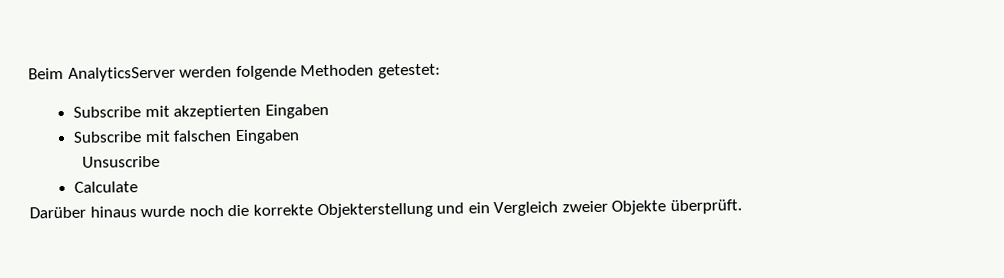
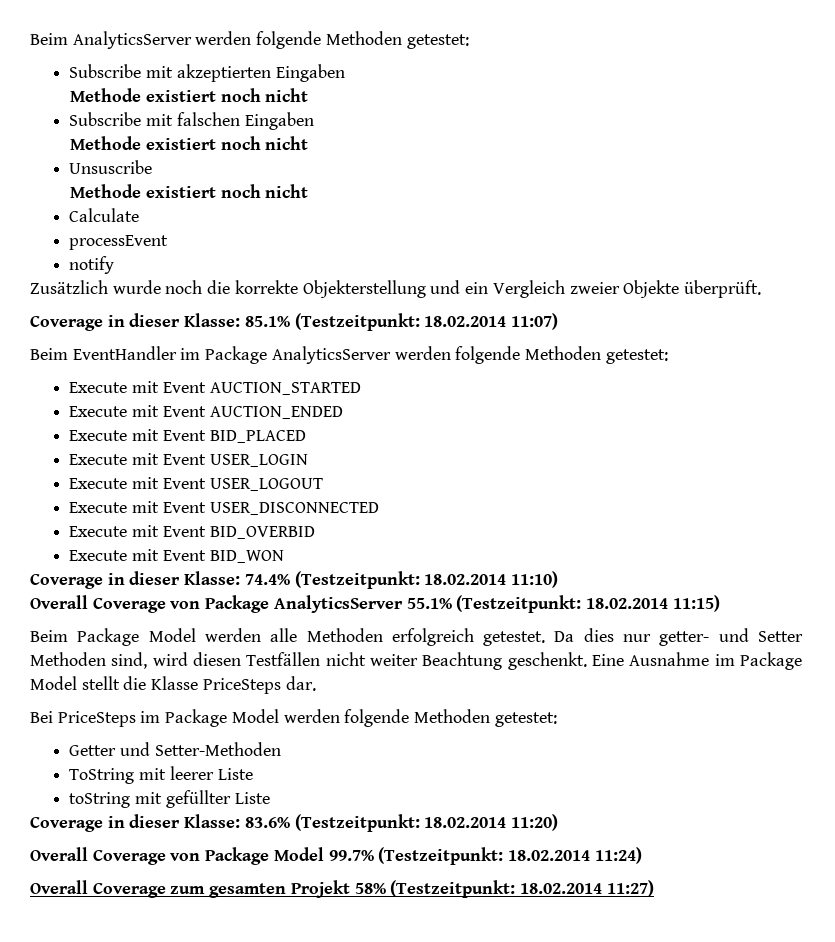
  Subscribe mit akzeptierten Eingaben
+ Methode existiert noch nicht
  Subscribe mit falschen Eingaben
+ Methode existiert noch nicht
  Unsuscribe
+ Methode existiert noch nicht
  Calculate
- Darüber hinaus wurde noch die korrekte Objekterstellung und ein Vergleich zweier Objekte überprüft.
+ processEvent
+ notify
+ Zusätzlich wurde noch die korrekte Objekterstellung und ein Vergleich zweier Objekte überprüft.
+ Coverage in dieser Klasse: 85.1% (Testzeitpunkt: 18.02.2014 11:07)
+ Beim EventHandler im Package AnalyticsServer werden folgende Methoden getestet:
+ Execute mit Event AUCTION_STARTED
+ Execute mit Event AUCTION_ENDED
+ Execute mit Event BID_PLACED
+ Execute mit Event USER_LOGIN
+ Execute mit Event USER_LOGOUT
+ Execute mit Event USER_DISCONNECTED
+ Execute mit Event BID_OVERBID
+ Execute mit Event BID_WON
+ Coverage in dieser Klasse: 74.4% (Testzeitpunkt: 18.02.2014 11:10)
+ Overall Coverage von Package AnalyticsServer 55.1% (Testzeitpunkt: 18.02.2014 11:15)
+ Beim Package Model werden alle Methoden erfolgreich getestet. Da dies nur getter- und Setter Methoden sind, wird diesen Testfällen nicht weiter Beachtung geschenkt. Eine Ausnahme im Package Model stellt die Klasse PriceSteps dar.
+ Bei PriceSteps im Package Model werden folgende Methoden getestet:
+ Getter und Setter-Methoden
+ ToString mit leerer Liste
+ toString mit gefüllter Liste
+ Coverage in dieser Klasse: 83.6% (Testzeitpunkt: 18.02.2014 11:20)
+ Overall Coverage von Package Model 99.7% (Testzeitpunkt: 18.02.2014 11:24)
+ Overall Coverage zum gesamten Projekt 58% (Testzeitpunkt: 18.02.2014 11:27)

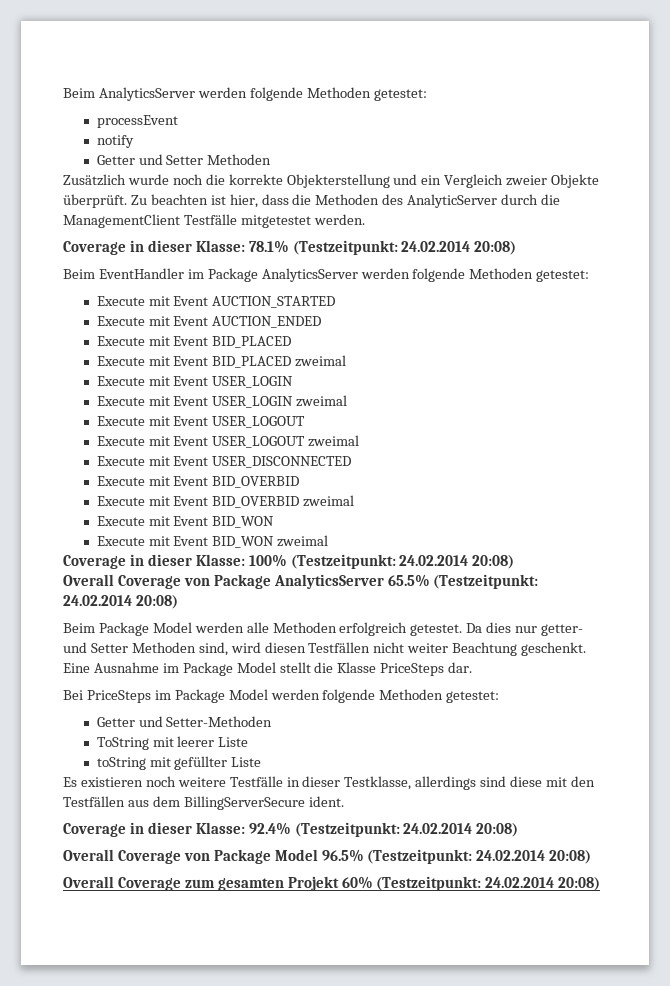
- Subscribe mit akzeptierten Eingaben
- Methode existiert noch nicht
- Subscribe mit falschen Eingaben
- Methode existiert noch nicht
- Unsuscribe
- Methode existiert noch nicht
- Calculate
  processEvent
  notify
+ Getter und Setter Methoden
- Zusätzlich wurde noch die korrekte Objekterstellung und ein Vergleich zweier Objekte überprüft.
- Coverage in dieser Klasse: 85.1% (Testzeitpunkt: 18.02.2014 11:07)
+ Zusätzlich wurde noch die korrekte Objekterstellung und ein Vergleich zweier Objekte überprüft. Zu beachten ist hier, dass die Methoden des AnalyticServer durch die ManagementClient Testfälle mitgetestet werden.
+ Coverage in dieser Klasse: 78.1% (Testzeitpunkt: 24.02.2014 20:08)
+ Execute mit Event BID_PLACED zweimal
  Execute mit Event USER_LOGIN
+ Execute mit Event USER_LOGIN zweimal
  Execute mit Event USER_LOGOUT
+ Execute mit Event USER_LOGOUT zweimal
+ Execute mit Event BID_OVERBID zweimal
  Execute mit Event BID_WON
- Coverage in dieser Klasse: 74.4% (Testzeitpunkt: 18.02.2014 11:10)
+ Execute mit Event BID_WON zweimal
+ Coverage in dieser Klasse: 100% (Testzeitpunkt: 24.02.2014 20:08)
- Overall Coverage von Package AnalyticsServer 55.1% (Testzeitpunkt: 18.02.2014 11:15)
+ Overall Coverage von Package AnalyticsServer 65.5% (Testzeitpunkt: 24.02.2014 20:08)
- Coverage in dieser Klasse: 83.6% (Testzeitpunkt: 18.02.2014 11:20)
+ Es existieren noch weitere Testfälle in dieser Testklasse, allerdings sind diese mit den Testfällen aus dem BillingServerSecure ident.
+ Coverage in dieser Klasse: 92.4% (Testzeitpunkt: 24.02.2014 20:08)
- Overall Coverage von Package Model 99.7% (Testzeitpunkt: 18.02.2014 11:24)
+ Overall Coverage von Package Model 96.5% (Testzeitpunkt: 24.02.2014 20:08)
- Overall Coverage zum gesamten Projekt 58% (Testzeitpunkt: 18.02.2014 11:27)
+ Overall Coverage zum gesamten Projekt 60% (Testzeitpunkt: 24.02.2014 20:08)

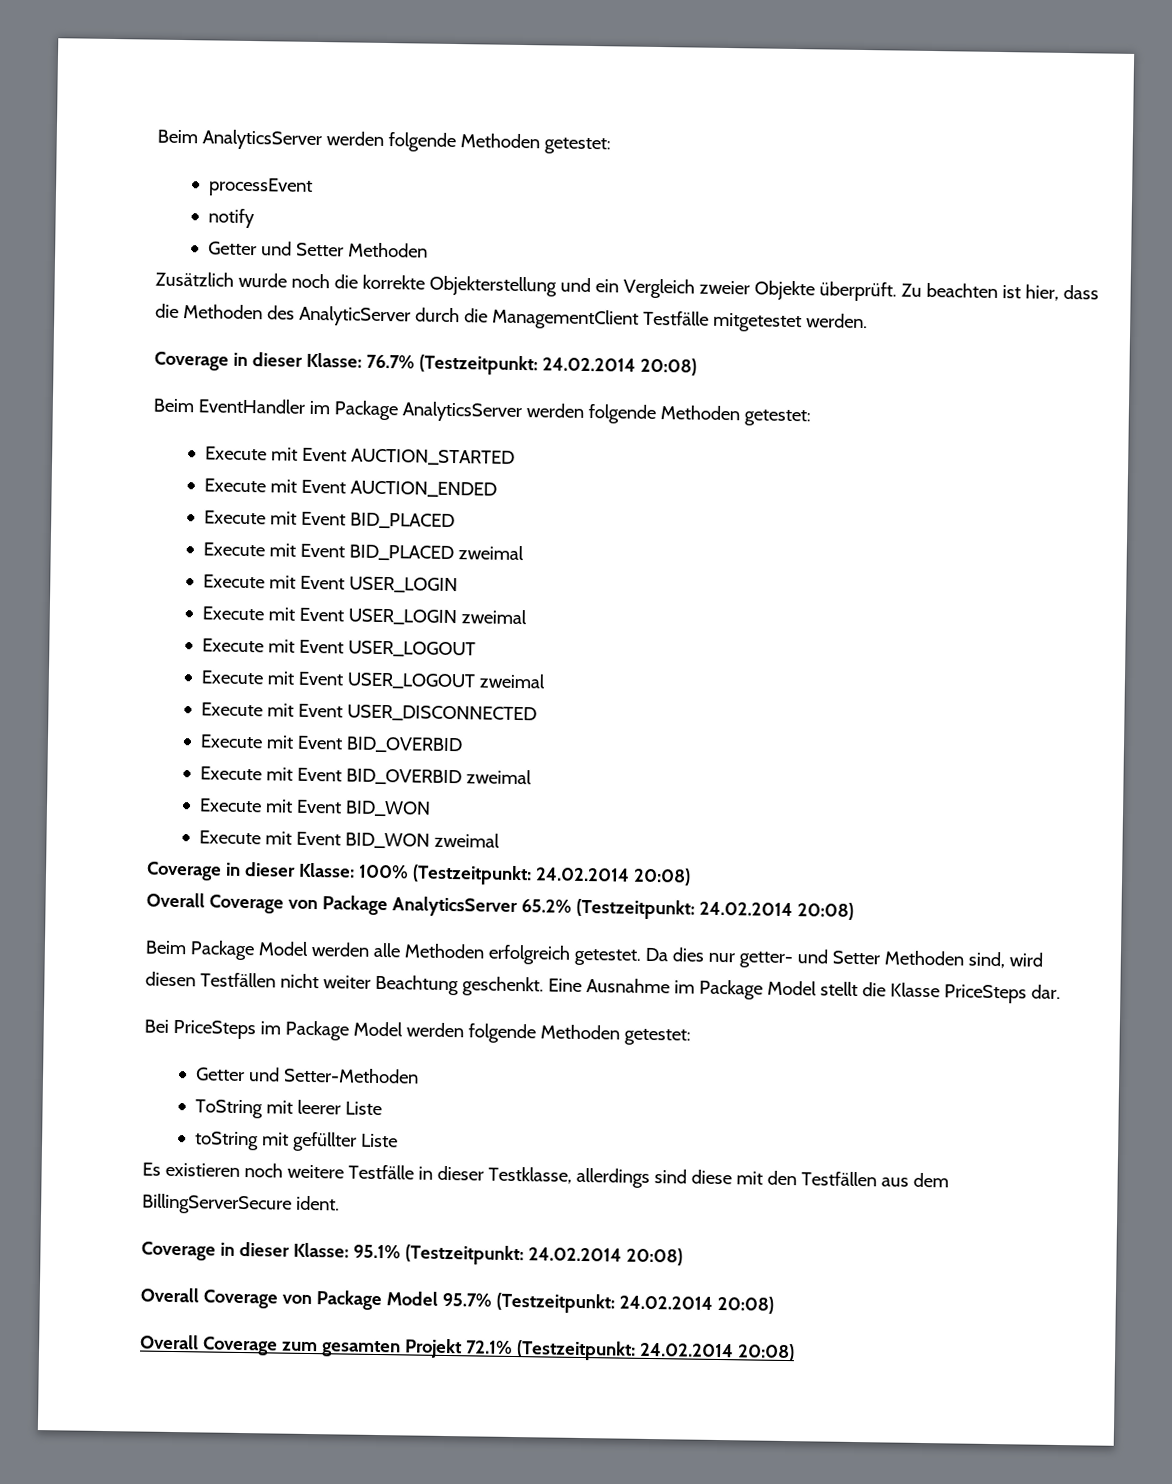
- Coverage in dieser Klasse: 78.1% (Testzeitpunkt: 24.02.2014 20:08)
+ Coverage in dieser Klasse: 76.7% (Testzeitpunkt: 24.02.2014 20:08)
- Overall Coverage von Package AnalyticsServer 65.5% (Testzeitpunkt: 24.02.2014 20:08)
+ Overall Coverage von Package AnalyticsServer 65.2% (Testzeitpunkt: 24.02.2014 20:08)
- Coverage in dieser Klasse: 92.4% (Testzeitpunkt: 24.02.2014 20:08)
+ Coverage in dieser Klasse: 95.1% (Testzeitpunkt: 24.02.2014 20:08)
- Overall Coverage von Package Model 96.5% (Testzeitpunkt: 24.02.2014 20:08)
+ Overall Coverage von Package Model 95.7% (Testzeitpunkt: 24.02.2014 20:08)
- Overall Coverage zum gesamten Projekt 60% (Testzeitpunkt: 24.02.2014 20:08)
+ Overall Coverage zum gesamten Projekt 72.1% (Testzeitpunkt: 24.02.2014 20:08)

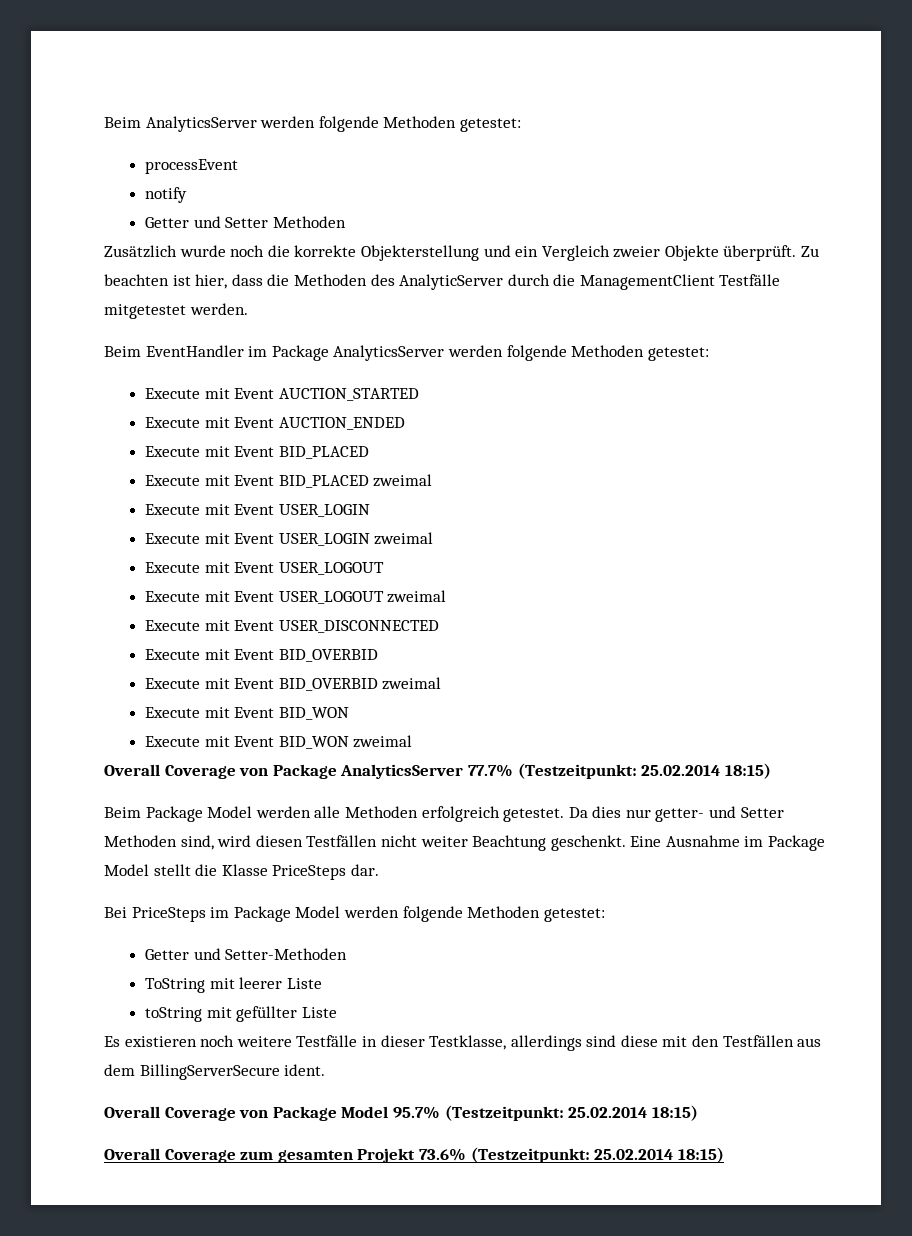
- Coverage in dieser Klasse: 76.7% (Testzeitpunkt: 24.02.2014 20:08)
- Coverage in dieser Klasse: 100% (Testzeitpunkt: 24.02.2014 20:08)
- Overall Coverage von Package AnalyticsServer 65.2% (Testzeitpunkt: 24.02.2014 20:08)
+ Overall Coverage von Package AnalyticsServer 77.7% (Testzeitpunkt: 25.02.2014 18:15)
- Coverage in dieser Klasse: 95.1% (Testzeitpunkt: 24.02.2014 20:08)
- Overall Coverage von Package Model 95.7% (Testzeitpunkt: 24.02.2014 20:08)
+ Overall Coverage von Package Model 95.7% (Testzeitpunkt: 25.02.2014 18:15)
- Overall Coverage zum gesamten Projekt 72.1% (Testzeitpunkt: 24.02.2014 20:08)
+ Overall Coverage zum gesamten Projekt 73.6% (Testzeitpunkt: 25.02.2014 18:15)

